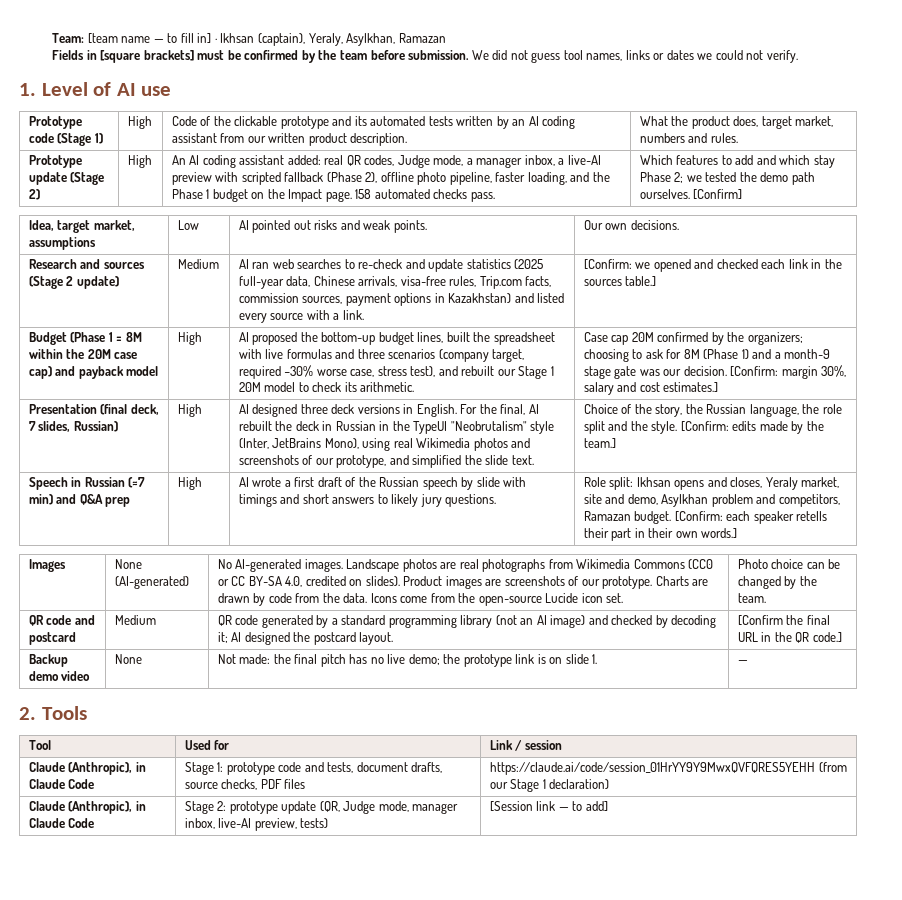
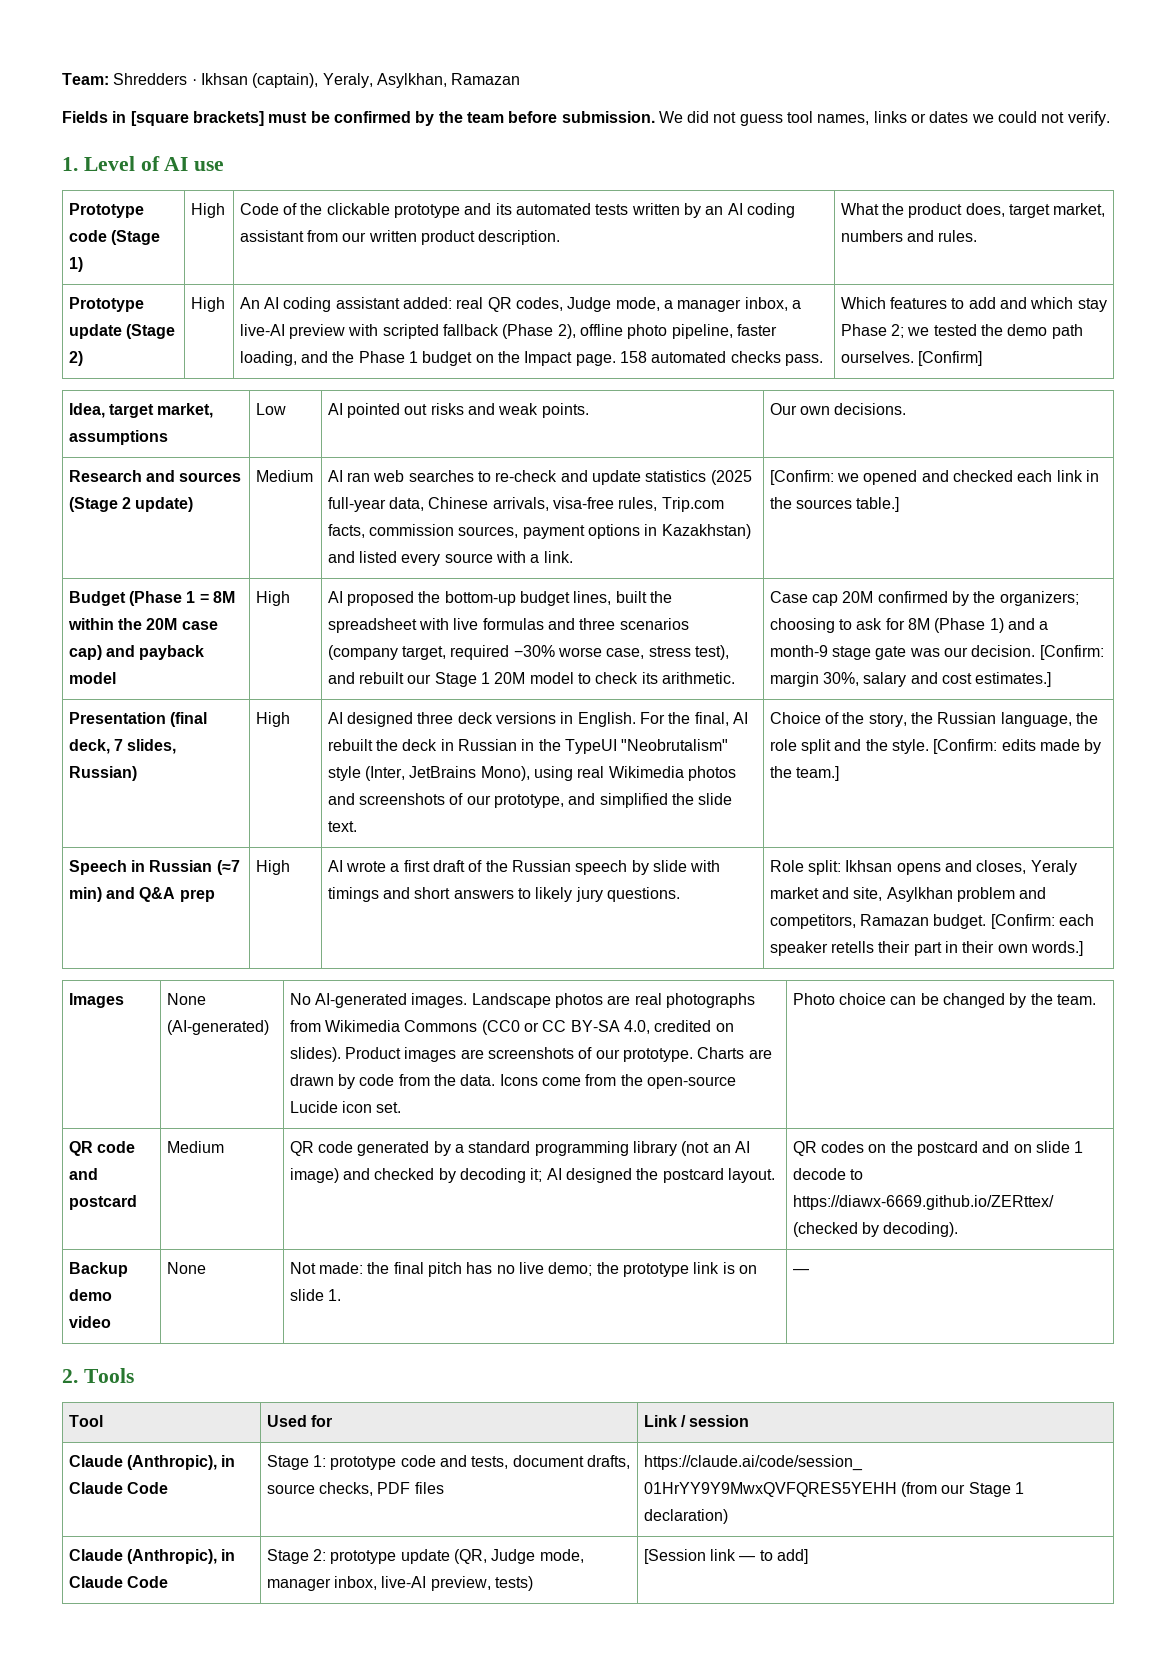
- Team: [team name — to fill in] · Ikhsan (captain), Yeraly, Asylkhan, Ramazan
+ Team: Shredders · Ikhsan (captain), Yeraly, Asylkhan, Ramazan
- Role split: Ikhsan opens and closes, Yeraly market, site and demo, Asylkhan problem and competitors, Ramazan budget.
+ Role split: Ikhsan opens and closes, Yeraly market and site, Asylkhan problem and competitors, Ramazan budget.
- [Confirm the final URL in the QR code.]
+ QR codes on the postcard and on slide 1 decode to https://diawx-6669.github.io/ZERttex/ (checked by decoding).

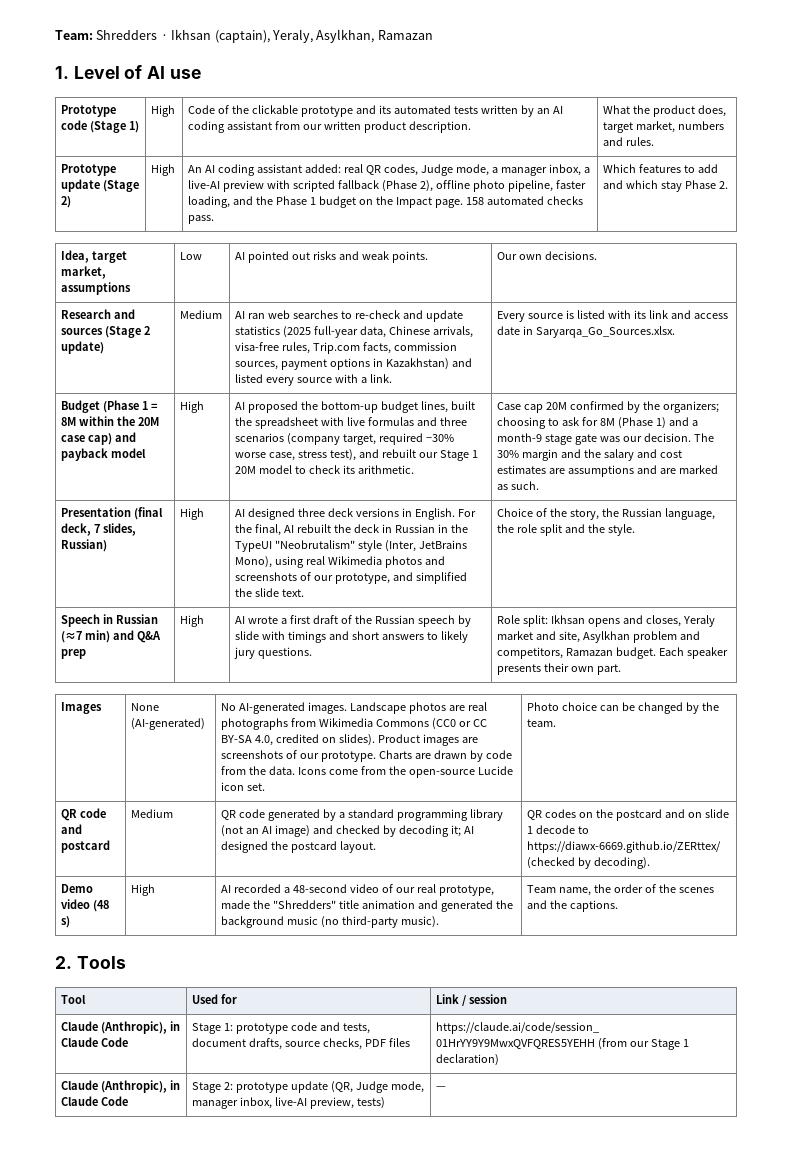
- Fields in [square brackets] must be confirmed by the team before submission. We did not guess tool names, links or dates we could not verify.
- Which features to add and which stay Phase 2; we tested the demo path ourselves. [Confirm]
+ Which features to add and which stay Phase 2.
- [Confirm: we opened and checked each link in the sources table.]
+ Every source is listed with its link and access date in Saryarqa_Go_Sources.xlsx.
- [Confirm: margin 30%, salary and cost estimates.]
+ The 30% margin and the salary and cost estimates are assumptions and are marked as such.
- [Confirm: edits made by the team.]
- [Confirm: each speaker retells their part in their own words.]
+ Each speaker presents their own part.
- Backup demo video | None | Not made: the final pitch has no live demo; the prototype link is on slide 1. | —
+ Demo video (48 s) | High | AI recorded a 48-second video of our real prototype, made the "Shredders" title animation and generated the background music (no third-party music). | Team name, the order of the scenes and the captions.
- Claude (Anthropic), in Claude Code | Stage 2: prototype update (QR, Judge mode, manager inbox, live-AI preview, tests) | [Session link — to add]
+ Claude (Anthropic), in Claude Code | Stage 2: prototype update (QR, Judge mode, manager inbox, live-AI preview, tests) | —

